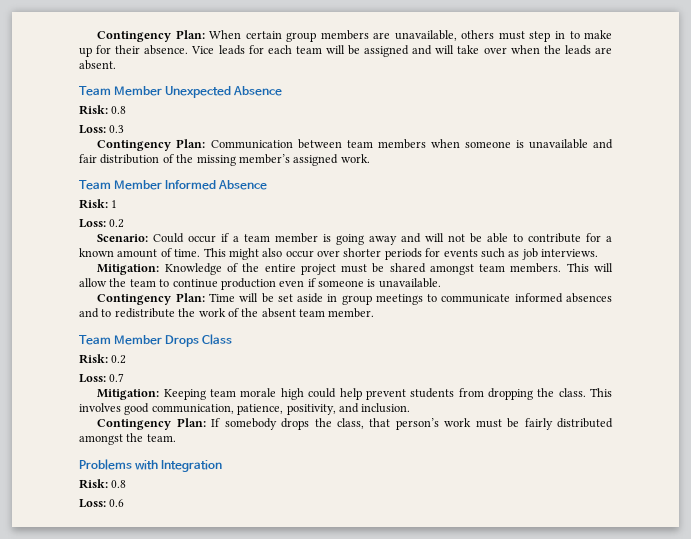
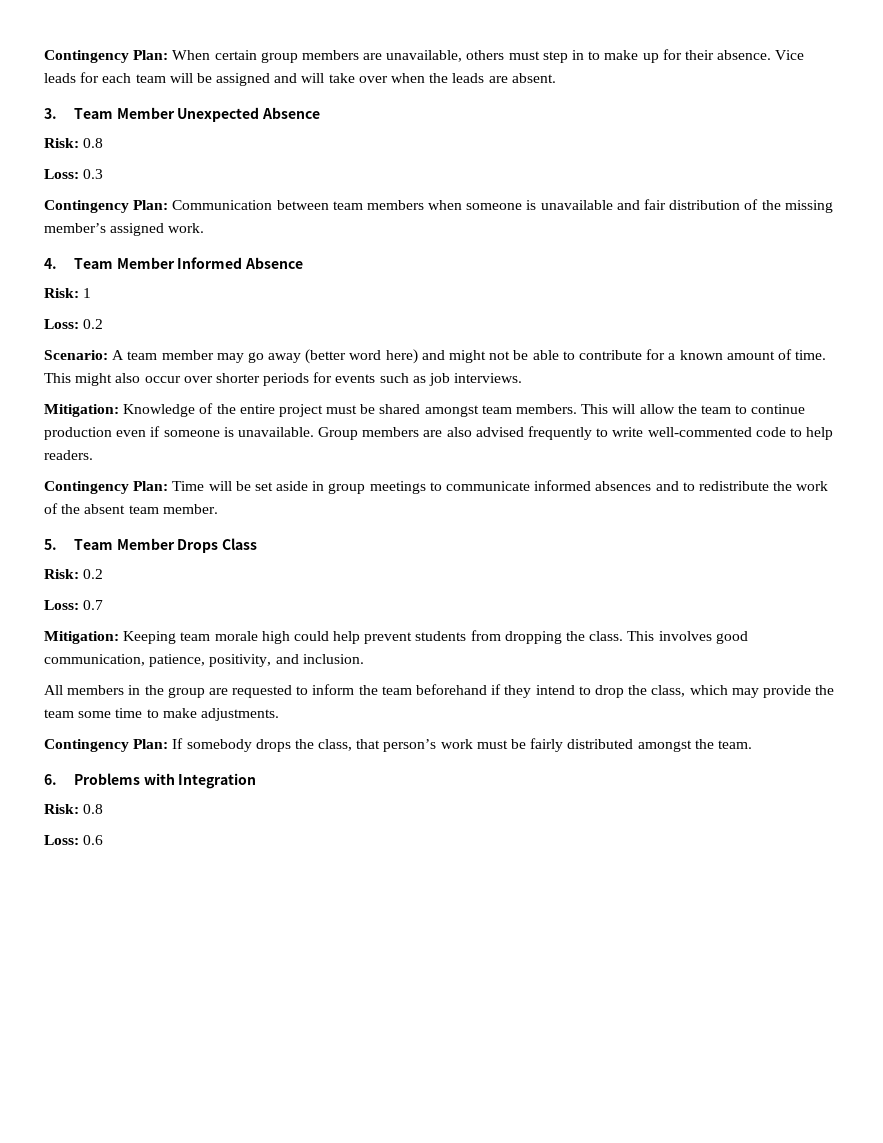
- Team Member Unexpected Absence
+ 3. Team Member Unexpected Absence
- Team Member Informed Absence
+ 4. Team Member Informed Absence
- Scenario: Could occur if a team member is going away and will not be able to contribute for a known amount of time.
+ Scenario: A team member may go away (better word here) and might not be able to contribute for a known amount of time.
+ Group members are also advised frequently to write well-commented code to help readers.
- Team Member Drops Class
+ 5. Team Member Drops Class
+ All members in the group are requested to inform the team beforehand if they intend to drop the class, which may provide the team some time to make adjustments.
- Problems with Integration
+ 6. Problems with Integration

